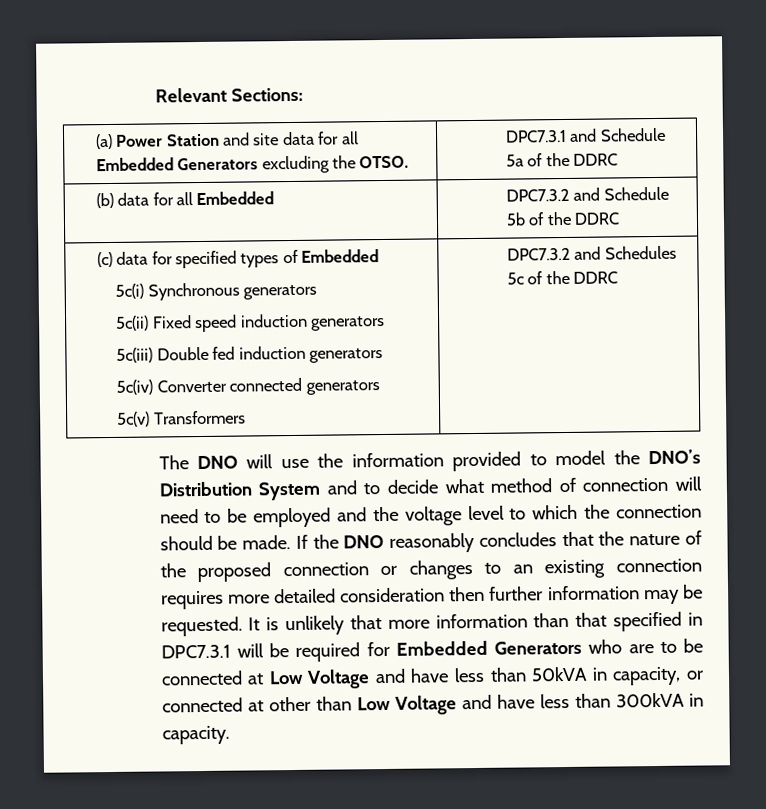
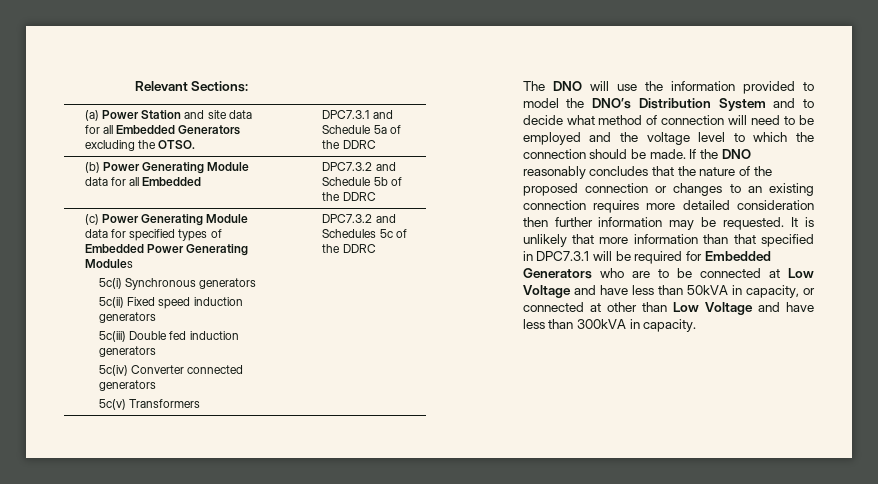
- (b) data for all Embedded | DPC7.3.2 and Schedule 5b of the DDRC
+ (b) Power Generating Module data for all Embedded | DPC7.3.2 and Schedule 5b of the DDRC
- (c) data for specified types of Embedded
+ (c) Power Generating Module data for specified types of Embedded Power Generating Modules

